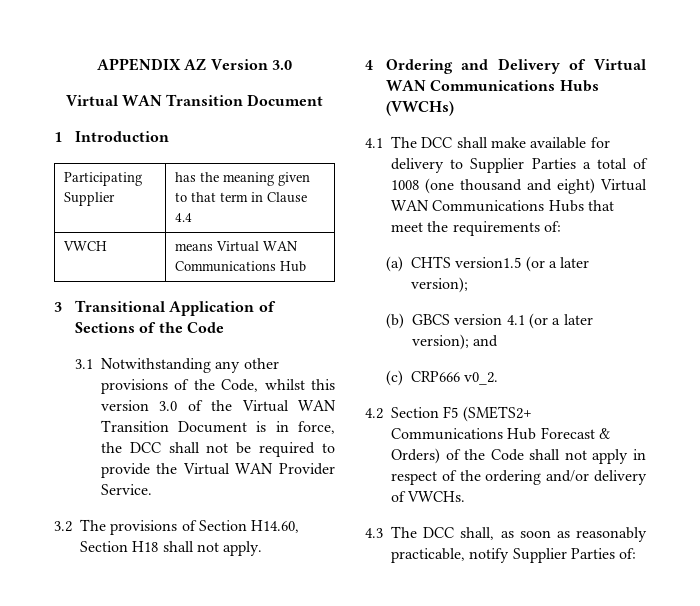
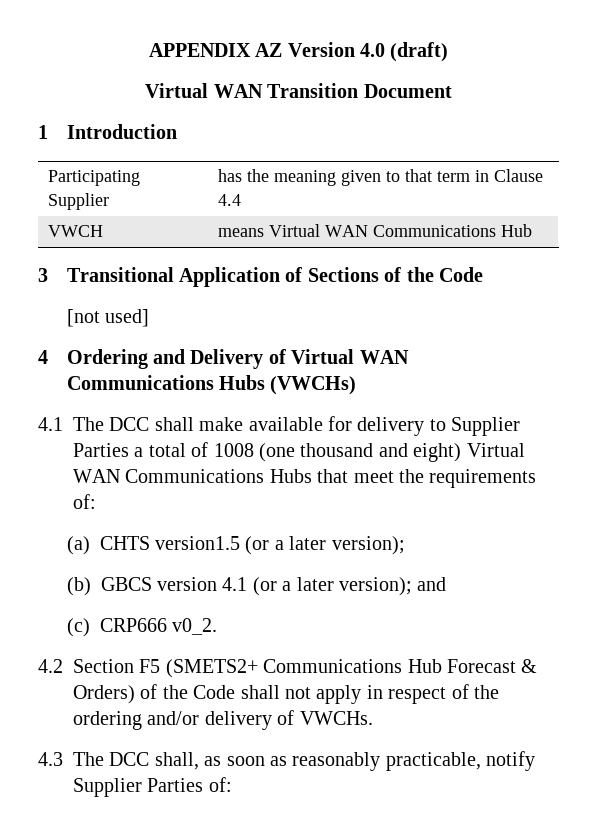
- APPENDIX AZ Version 3.0
+ APPENDIX AZ Version 4.0 (draft)
- 3.1 Notwithstanding any other provisions of the Code, whilst this version 3.0 of the Virtual WAN Transition Document is in force, the DCC shall not be required to provide the Virtual WAN Provider Service.
- 3.2 The provisions of Section H14.60, Section H18 shall not apply.
+ [not used]

